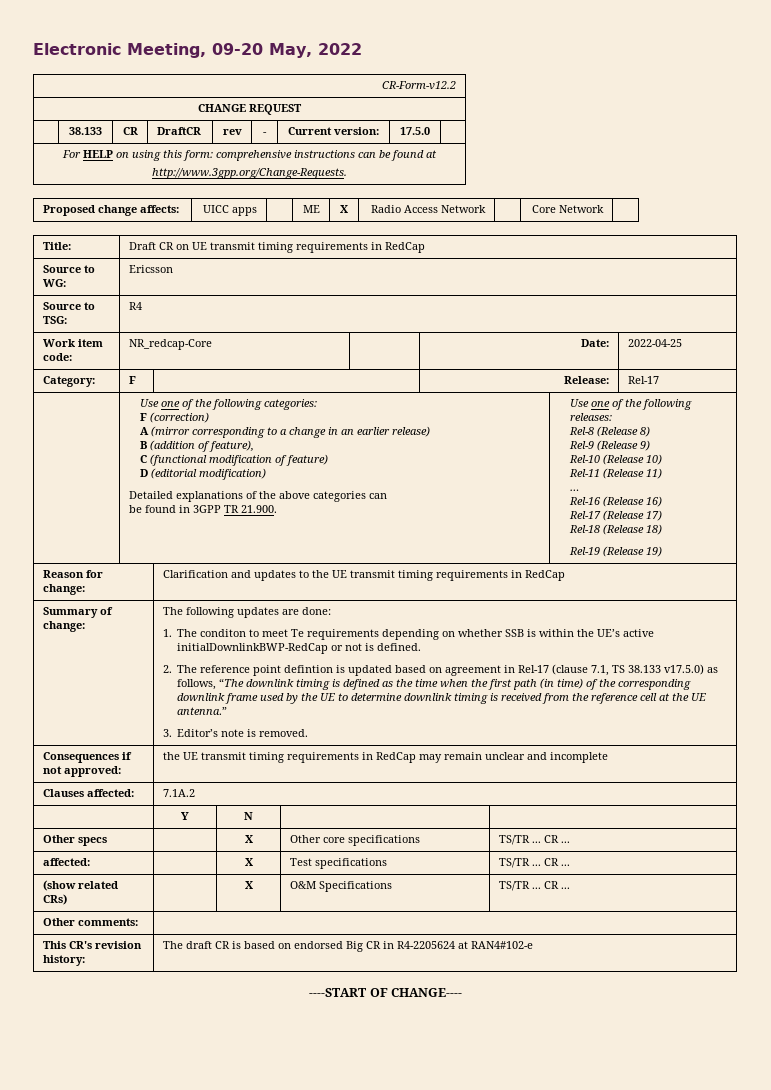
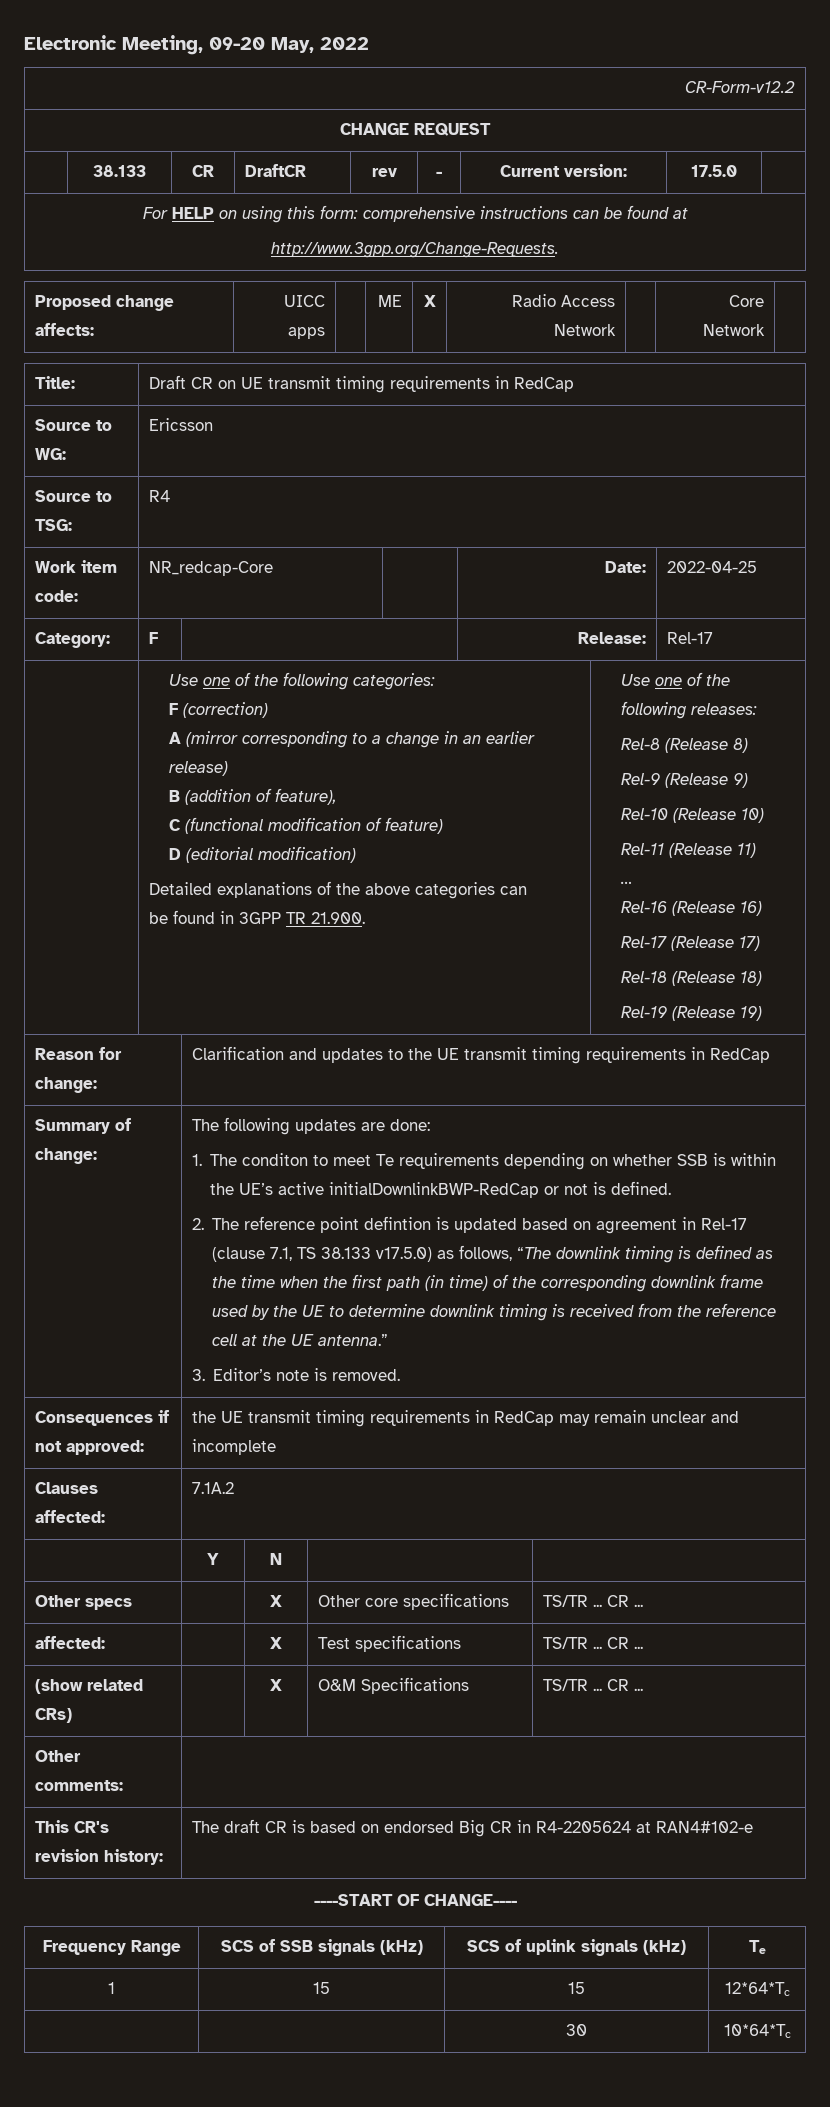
+ Frequency Range | SCS of SSB signals (kHz) | SCS of uplink signals (kHz) | Te
+ 1 | 15 | 15 | 12*64*Tc
+ | | 30 | 10*64*Tc

